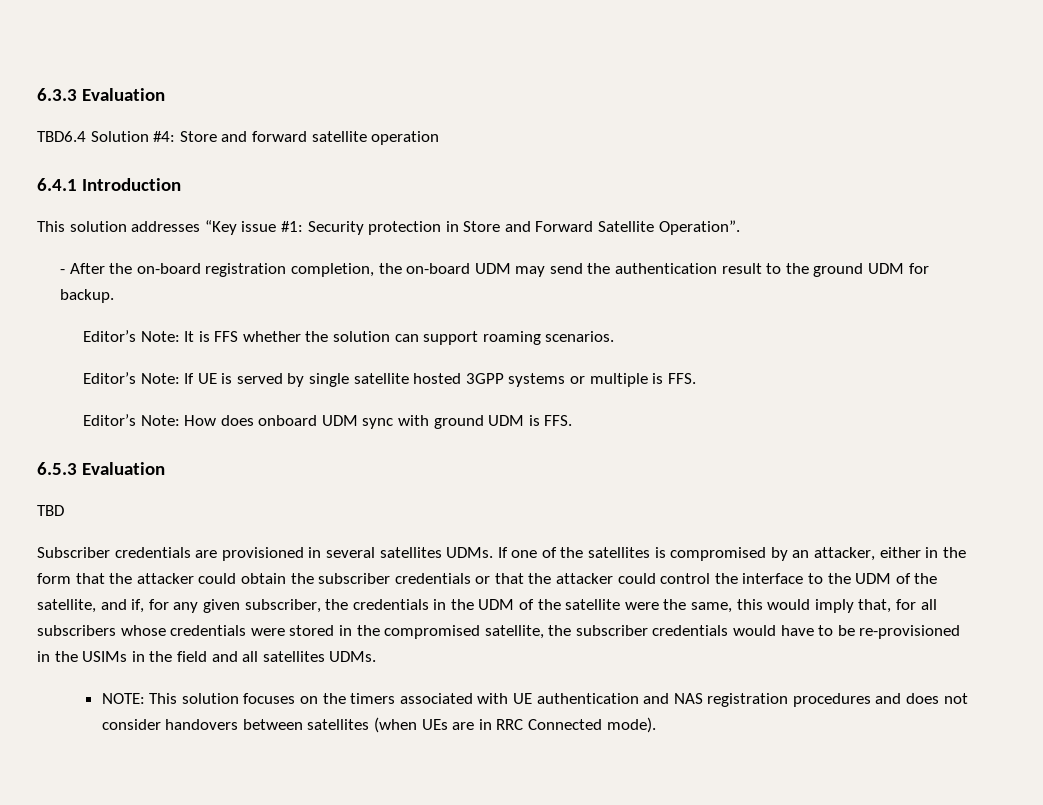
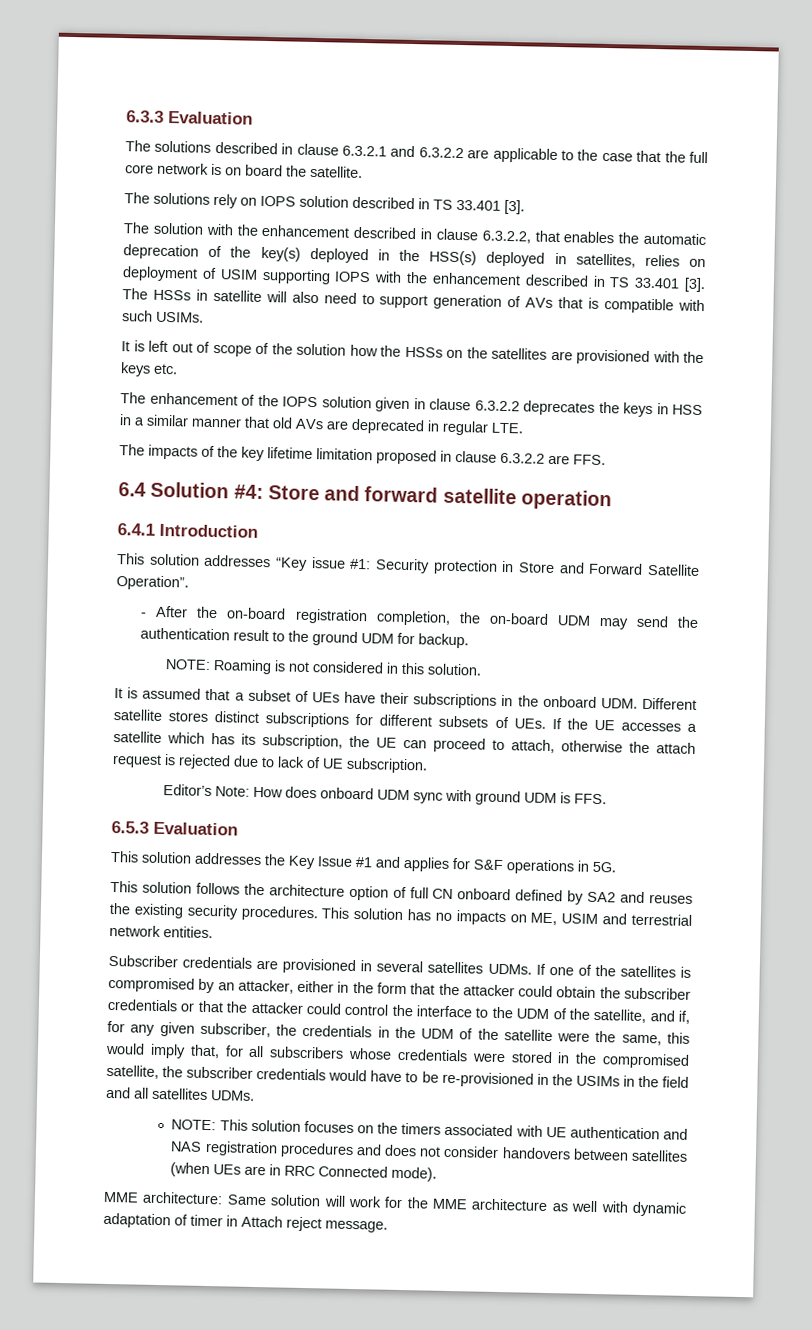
- TBD6.4 Solution #4: Store and forward satellite operation
+ The solutions described in clause 6.3.2.1 and 6.3.2.2 are applicable to the case that the full core network is on board the satellite.
+ The solutions rely on IOPS solution described in TS 33.401 [3].
+ The solution with the enhancement described in clause 6.3.2.2, that enables the automatic deprecation of the key(s) deployed in the HSS(s) deployed in satellites, relies on deployment of USIM supporting IOPS with the enhancement described in TS 33.401 [3]. The HSSs in satellite will also need to support generation of AVs that is compatible with such USIMs.
+ It is left out of scope of the solution how the HSSs on the satellites are provisioned with the keys etc.
+ The enhancement of the IOPS solution given in clause 6.3.2.2 deprecates the keys in HSS in a similar manner that old AVs are deprecated in regular LTE.
+ The impacts of the key lifetime limitation proposed in clause 6.3.2.2 are FFS.
+ 6.4 Solution #4: Store and forward satellite operation
- Editor’s Note: It is FFS whether the solution can support roaming scenarios.
- Editor’s Note: If UE is served by single satellite hosted 3GPP systems or multiple is FFS.
+ NOTE: Roaming is not considered in this solution.
+ It is assumed that a subset of UEs have their subscriptions in the onboard UDM. Different satellite stores distinct subscriptions for different subsets of UEs. If the UE accesses a satellite which has its subscription, the UE can proceed to attach, otherwise the attach request is rejected due to lack of UE subscription.
- TBD
+ This solution addresses the Key Issue #1 and applies for S&F operations in 5G.
+ This solution follows the architecture option of full CN onboard defined by SA2 and reuses the existing security procedures. This solution has no impacts on ME, USIM and terrestrial network entities.
+ MME architecture: Same solution will work for the MME architecture as well with dynamic adaptation of timer in Attach reject message.

